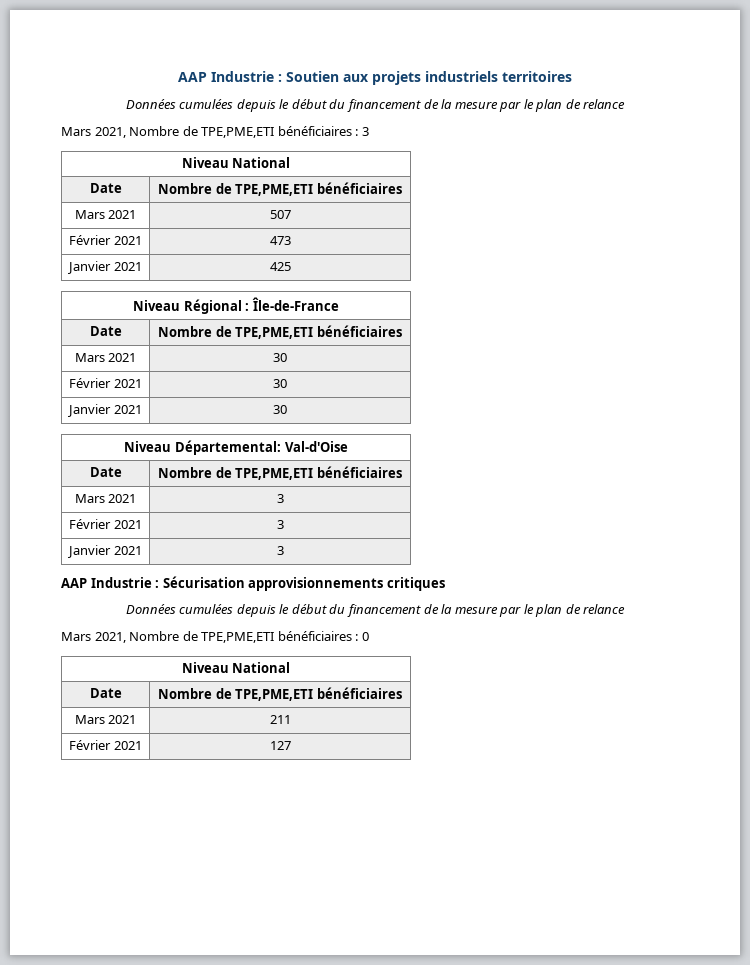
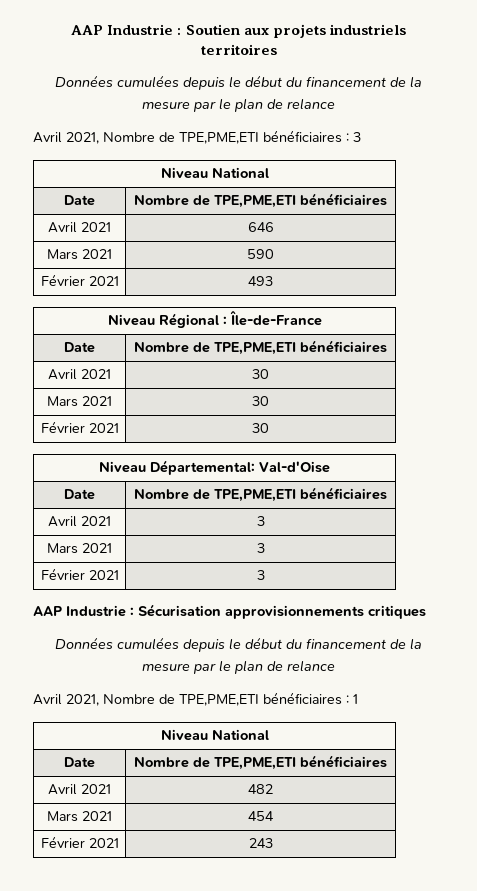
- Mars 2021, Nombre de TPE,PME,ETI bénéficiaires : 3
+ Avril 2021, Nombre de TPE,PME,ETI bénéficiaires : 3
- Mars 2021 | 507
- Février 2021 | 473
- Janvier 2021 | 425
+ Avril 2021 | 646
+ Mars 2021 | 590
+ Février 2021 | 493
+ Avril 2021 | 30
- Janvier 2021 | 30
+ Avril 2021 | 3
- Janvier 2021 | 3
- Mars 2021, Nombre de TPE,PME,ETI bénéficiaires : 0
+ Avril 2021, Nombre de TPE,PME,ETI bénéficiaires : 1
  Niveau National
  Date | Nombre de TPE,PME,ETI bénéficiaires
- Mars 2021 | 211
- Février 2021 | 127
+ Avril 2021 | 482
+ Mars 2021 | 454
+ Février 2021 | 243

